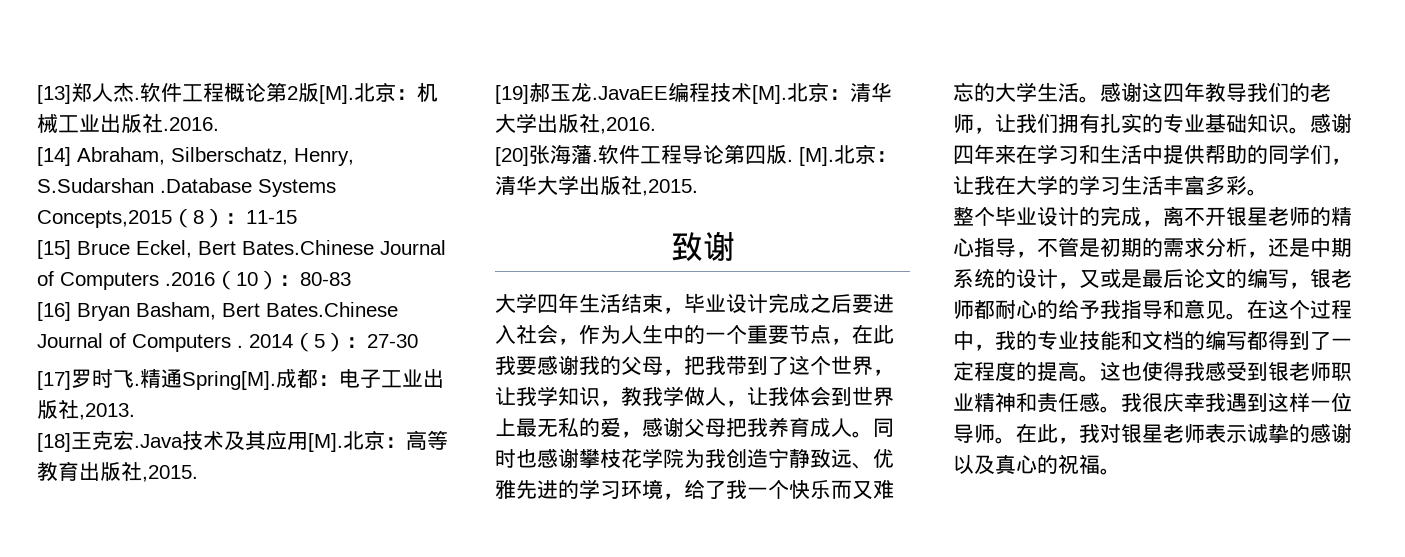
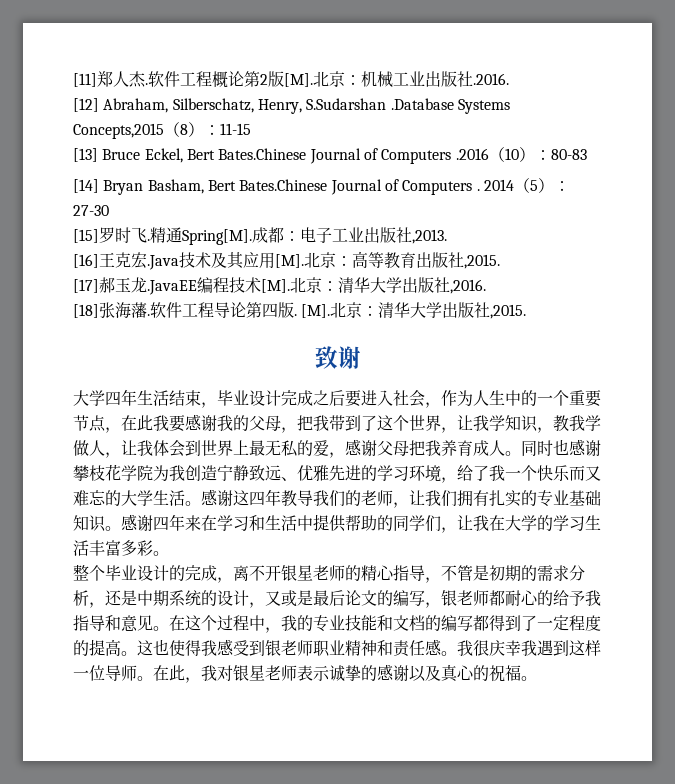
- [13]郑人杰.
+ [11]郑人杰.
- [14] Abraham, Silberschatz, Henry, S.Sudarshan .Database Systems Concepts,2015（8）：11-15
+ [12] Abraham, Silberschatz, Henry, S.Sudarshan .Database Systems Concepts,2015（8）：11-15
- [15] Bruce Eckel, Bert Bates.Chinese Journal of Computers .2016（10）：80-83
+ [13] Bruce Eckel, Bert Bates.Chinese Journal of Computers .2016（10）：80-83
- [16] Bryan Basham, Bert Bates.Chinese Journal of Computers .
+ [14] Bryan Basham, Bert Bates.Chinese Journal of Computers .
- [17]罗时飞.
+ [15]罗时飞.
- [18]王克宏.Java技术及其应用[M].北京：高等教育出版社,2015.
+ [16]王克宏.Java技术及其应用[M].北京：高等教育出版社,2015.
- [19]郝玉龙.JavaEE编程技术[M].北京：清华大学出版社,2016.
+ [17]郝玉龙.JavaEE编程技术[M].北京：清华大学出版社,2016.
- [20]张海藩.
+ [18]张海藩.

